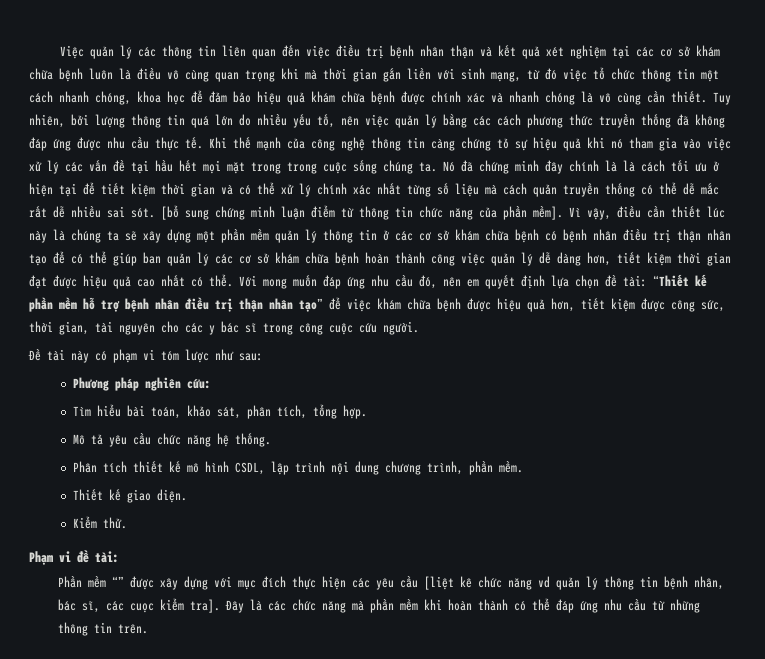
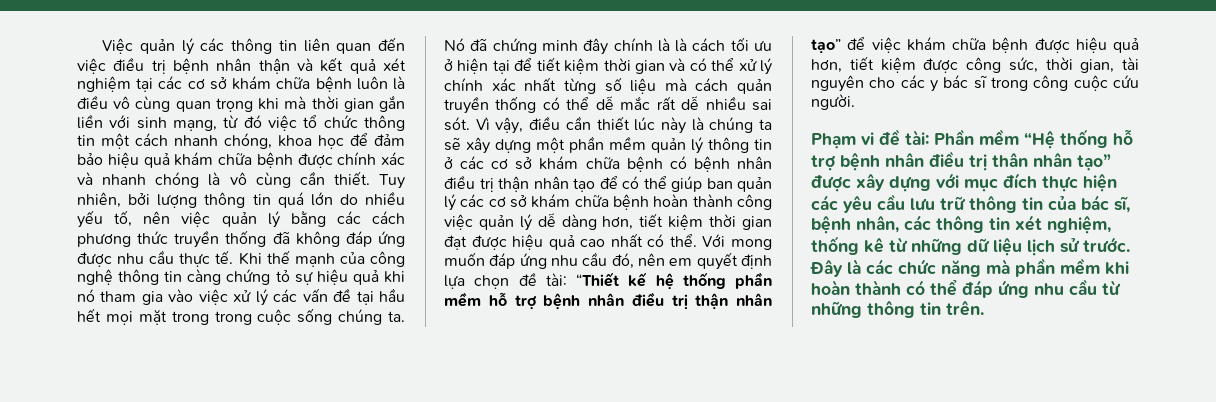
- [bổ sung chứng minh luận điểm từ thông tin chức năng của phần mềm].
- Với mong muốn đáp ứng nhu cầu đó, nên em quyết định lựa chọn đề tài: “Thiết kế phần mềm hỗ trợ bệnh nhân điều trị thận nhân tạo” để việc khám chữa bệnh được hiệu quả hơn, tiết kiệm được công sức, thời gian, tài nguyên cho các y bác sĩ trong công cuộc cứu người.
+ Với mong muốn đáp ứng nhu cầu đó, nên em quyết định lựa chọn đề tài: “Thiết kế hệ thống phần mềm hỗ trợ bệnh nhân điều trị thận nhân tạo” để việc khám chữa bệnh được hiệu quả hơn, tiết kiệm được công sức, thời gian, tài nguyên cho các y bác sĩ trong công cuộc cứu người.
- Đề tài này có phạm vi tóm lược như sau:
- Phương pháp nghiên cứu:
- Tìm hiểu bài toán, khảo sát, phân tích, tổng hợp.
- Mô tả yêu cầu chức năng hệ thống.
- Phân tích thiết kế mô hình CSDL, lập trình nội dung chương trình, phần mềm.
- Thiết kế giao diện.
- Kiểm thử.
- Phạm vi đề tài:
- Phần mềm “” được xây dựng với mục đích thực hiện các yêu cầu [liệt kê chức năng vd quản lý thông tin bệnh nhân, bác sĩ, các cuọc kiểm tra].
+ Phạm vi đề tài: Phần mềm “Hệ thống hỗ trợ bệnh nhân điều trị thân nhân tạo” được xây dựng với mục đích thực hiện các yêu cầu lưu trữ thông tin của bác sĩ, bệnh nhân, các thông tin xét nghiệm, thống kê từ những dữ liệu lịch sử trước.

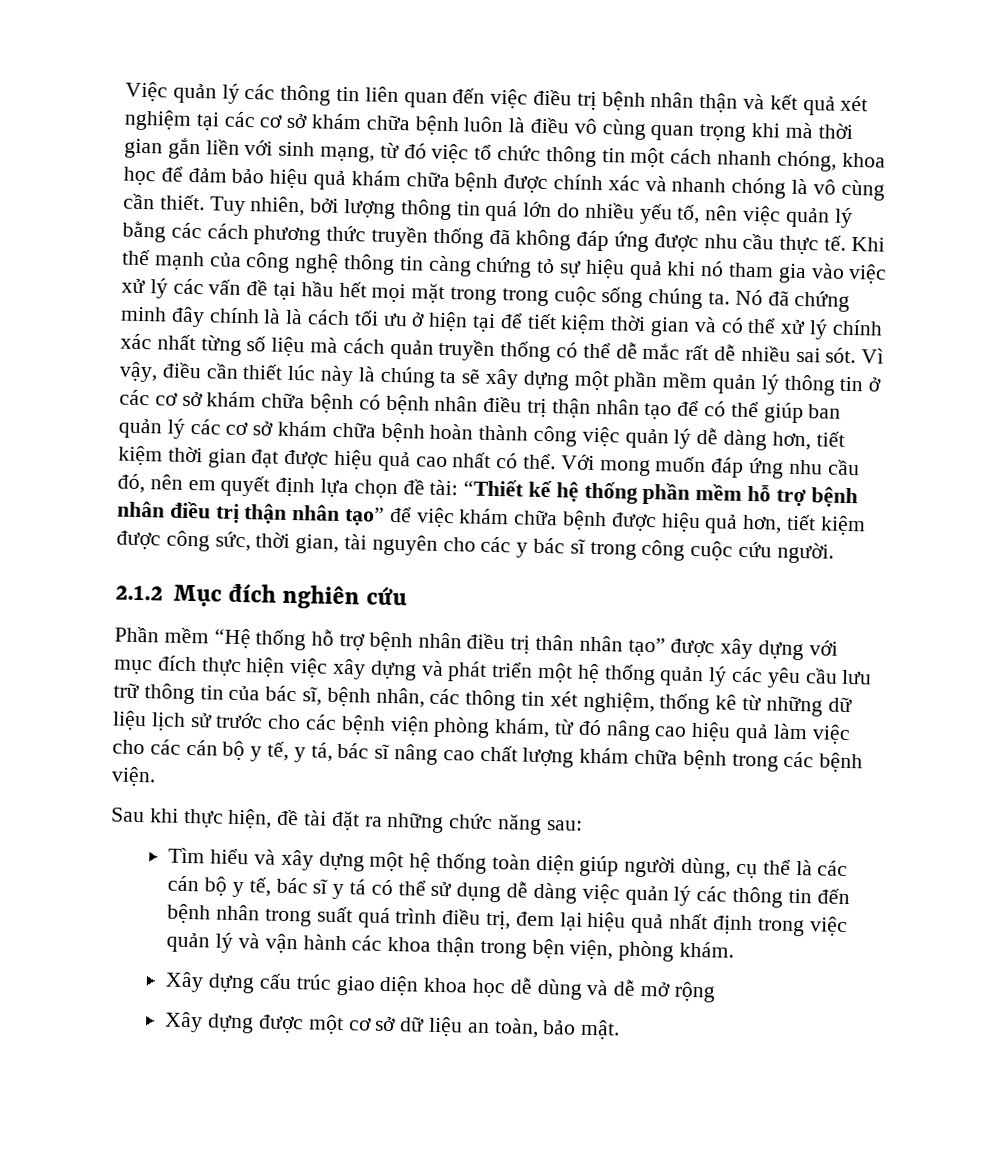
- Phạm vi đề tài: Phần mềm “Hệ thống hỗ trợ bệnh nhân điều trị thân nhân tạo” được xây dựng với mục đích thực hiện các yêu cầu lưu trữ thông tin của bác sĩ, bệnh nhân, các thông tin xét nghiệm, thống kê từ những dữ liệu lịch sử trước. Đây là các chức năng mà phần mềm khi hoàn thành có thể đáp ứng nhu cầu từ những thông tin trên.
+ 2.1.2 Mục đích nghiên cứu
+ Phần mềm “Hệ thống hỗ trợ bệnh nhân điều trị thân nhân tạo” được xây dựng với mục đích thực hiện việc xây dựng và phát triển một hệ thống quản lý các yêu cầu lưu trữ thông tin của bác sĩ, bệnh nhân, các thông tin xét nghiệm, thống kê từ những dữ liệu lịch sử trước cho các bệnh viện phòng khám, từ đó nâng cao hiệu quả làm việc cho các cán bộ y tế, y tá, bác sĩ nâng cao chất lượng khám chữa bệnh trong các bệnh viện.
+ Sau khi thực hiện, đề tài đặt ra những chức năng sau:
+ Tìm hiểu và xây dựng một hệ thống toàn diện giúp người dùng, cụ thể là các cán bộ y tế, bác sĩ y tá có thể sử dụng dễ dàng việc quản lý các thông tin đến bệnh nhân trong suất quá trình điều trị, đem lại hiệu quả nhất định trong việc quản lý và vận hành các khoa thận trong bện viện, phòng khám.
+ Xây dựng cấu trúc giao diện khoa học dễ dùng và dễ mở rộng
+ Xây dựng được một cơ sở dữ liệu an toàn, bảo mật.

